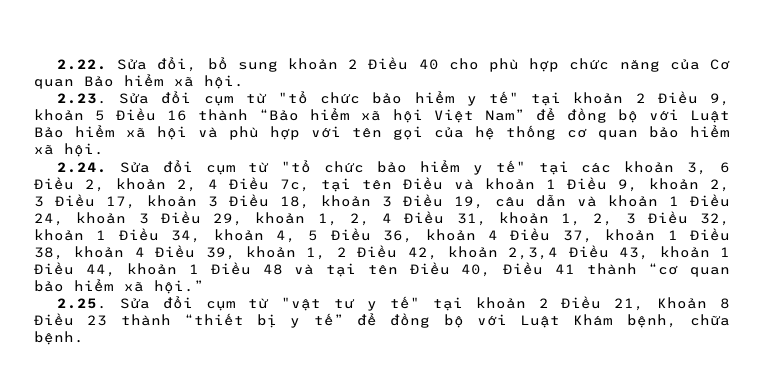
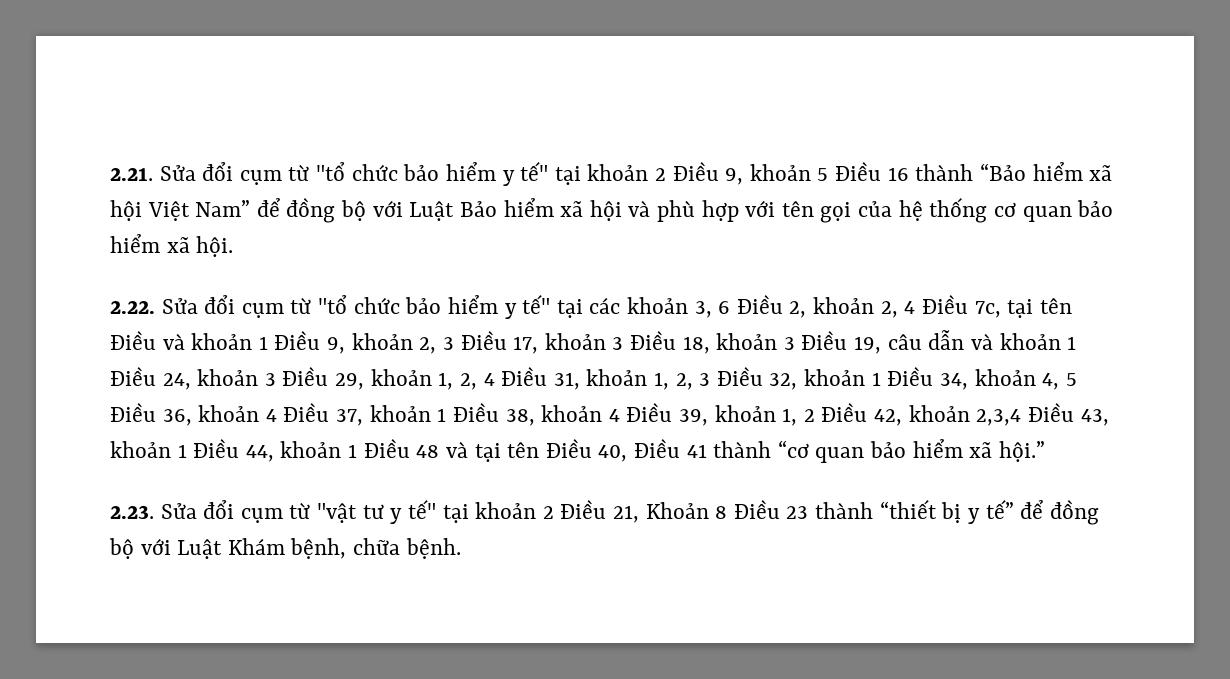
- 2.22. Sửa đổi, bổ sung khoản 2 Điều 40 cho phù hợp chức năng của Cơ quan Bảo hiểm xã hội.
- 2.23. Sửa đổi cụm từ "tổ chức bảo hiểm y tế" tại khoản 2 Điều 9, khoản 5 Điều 16 thành “Bảo hiểm xã hội Việt Nam” để đồng bộ với Luật Bảo hiểm xã hội và phù hợp với tên gọi của hệ thống cơ quan bảo hiểm xã hội.
+ 2.21. Sửa đổi cụm từ "tổ chức bảo hiểm y tế" tại khoản 2 Điều 9, khoản 5 Điều 16 thành “Bảo hiểm xã hội Việt Nam” để đồng bộ với Luật Bảo hiểm xã hội và phù hợp với tên gọi của hệ thống cơ quan bảo hiểm xã hội.
- 2.24. Sửa đổi cụm từ "tổ chức bảo hiểm y tế" tại các khoản 3, 6 Điều 2, khoản 2, 4 Điều 7c, tại tên Điều và khoản 1 Điều 9, khoản 2, 3 Điều 17, khoản 3 Điều 18, khoản 3 Điều 19, câu dẫn và khoản 1 Điều 24, khoản 3 Điều 29, khoản 1, 2, 4 Điều 31, khoản 1, 2, 3 Điều 32, khoản 1 Điều 34, khoản 4, 5 Điều 36, khoản 4 Điều 37, khoản 1 Điều 38, khoản 4 Điều 39, khoản 1, 2 Điều 42, khoản 2,3,4 Điều 43, khoản 1 Điều 44, khoản 1 Điều 48 và tại tên Điều 40, Điều 41 thành “cơ quan bảo hiểm xã hội.”
+ 2.22. Sửa đổi cụm từ "tổ chức bảo hiểm y tế" tại các khoản 3, 6 Điều 2, khoản 2, 4 Điều 7c, tại tên Điều và khoản 1 Điều 9, khoản 2, 3 Điều 17, khoản 3 Điều 18, khoản 3 Điều 19, câu dẫn và khoản 1 Điều 24, khoản 3 Điều 29, khoản 1, 2, 4 Điều 31, khoản 1, 2, 3 Điều 32, khoản 1 Điều 34, khoản 4, 5 Điều 36, khoản 4 Điều 37, khoản 1 Điều 38, khoản 4 Điều 39, khoản 1, 2 Điều 42, khoản 2,3,4 Điều 43, khoản 1 Điều 44, khoản 1 Điều 48 và tại tên Điều 40, Điều 41 thành “cơ quan bảo hiểm xã hội.”
- 2.25. Sửa đổi cụm từ "vật tư y tế" tại khoản 2 Điều 21, Khoản 8 Điều 23 thành “thiết bị y tế” để đồng bộ với Luật Khám bệnh, chữa bệnh.
+ 2.23. Sửa đổi cụm từ "vật tư y tế" tại khoản 2 Điều 21, Khoản 8 Điều 23 thành “thiết bị y tế” để đồng bộ với Luật Khám bệnh, chữa bệnh.

